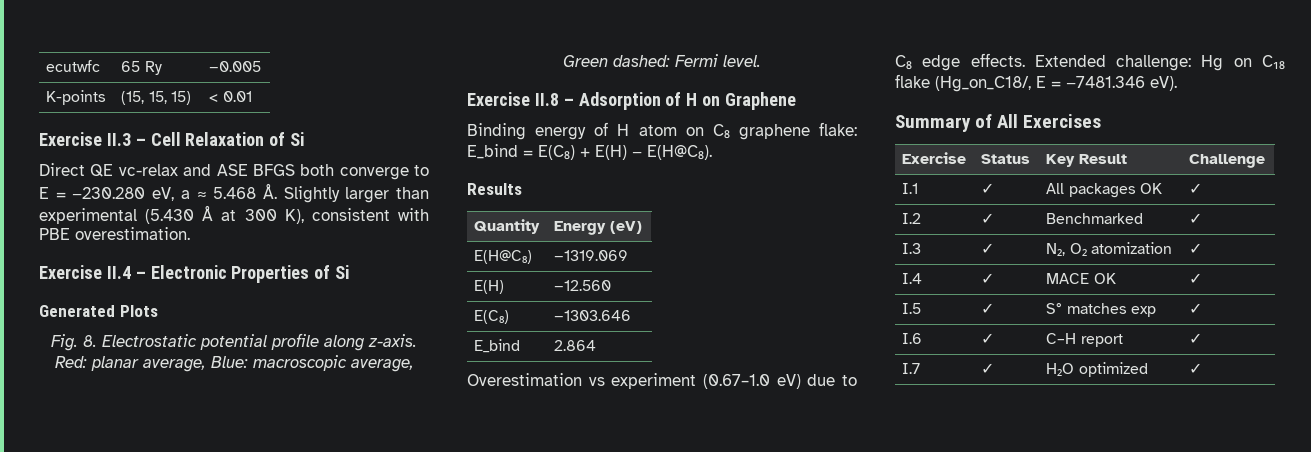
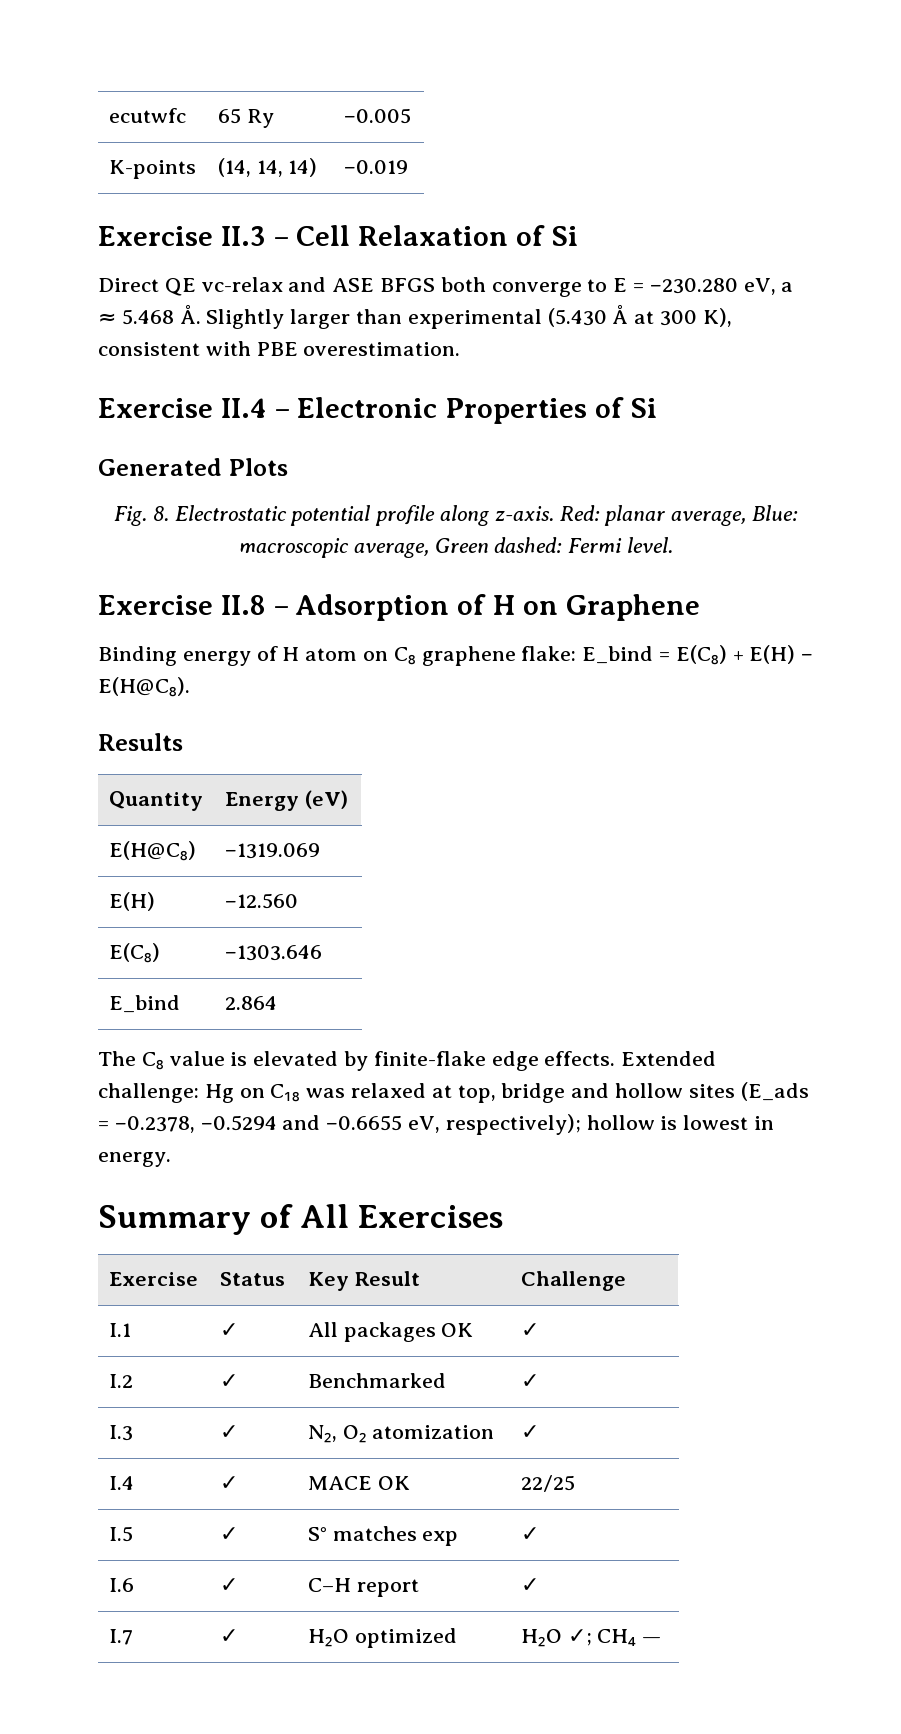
- K-points | (15, 15, 15) | < 0.01
+ K-points | (14, 14, 14) | −0.019
- Overestimation vs experiment (0.67–1.0 eV) due to C₈ edge effects.
+ The C₈ value is elevated by finite-flake edge effects.
- Extended challenge: Hg on C₁₈ flake (Hg_on_C18/, E = −7481.346 eV).
+ Extended challenge: Hg on C₁₈ was relaxed at top, bridge and hollow sites (E_ads = −0.2378, −0.5294 and −0.6655 eV, respectively); hollow is lowest in energy.
- I.4 | ✓ | MACE OK | ✓
+ I.4 | ✓ | MACE OK | 22/25
- I.7 | ✓ | H₂O optimized | ✓
+ I.7 | ✓ | H₂O optimized | H₂O ✓; CH₄ —

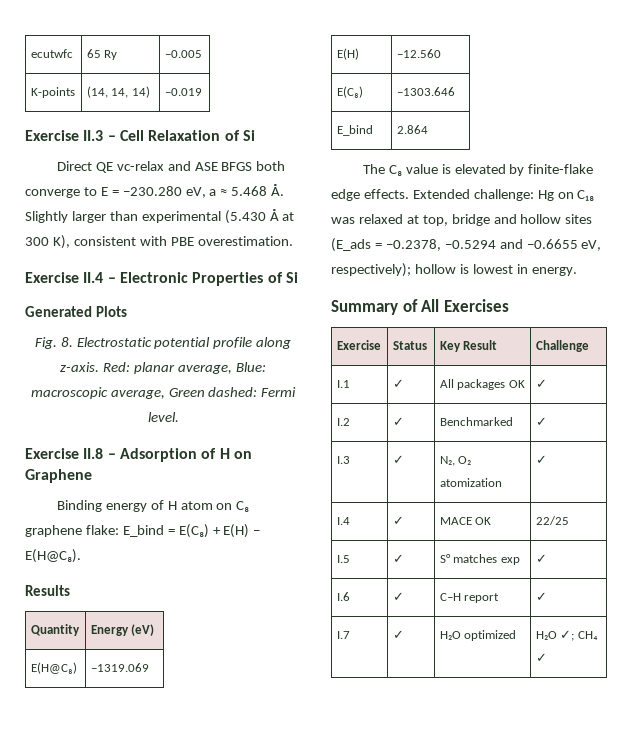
- I.7 | ✓ | H₂O optimized | H₂O ✓; CH₄ —
+ I.7 | ✓ | H₂O optimized | H₂O ✓; CH₄ ✓

